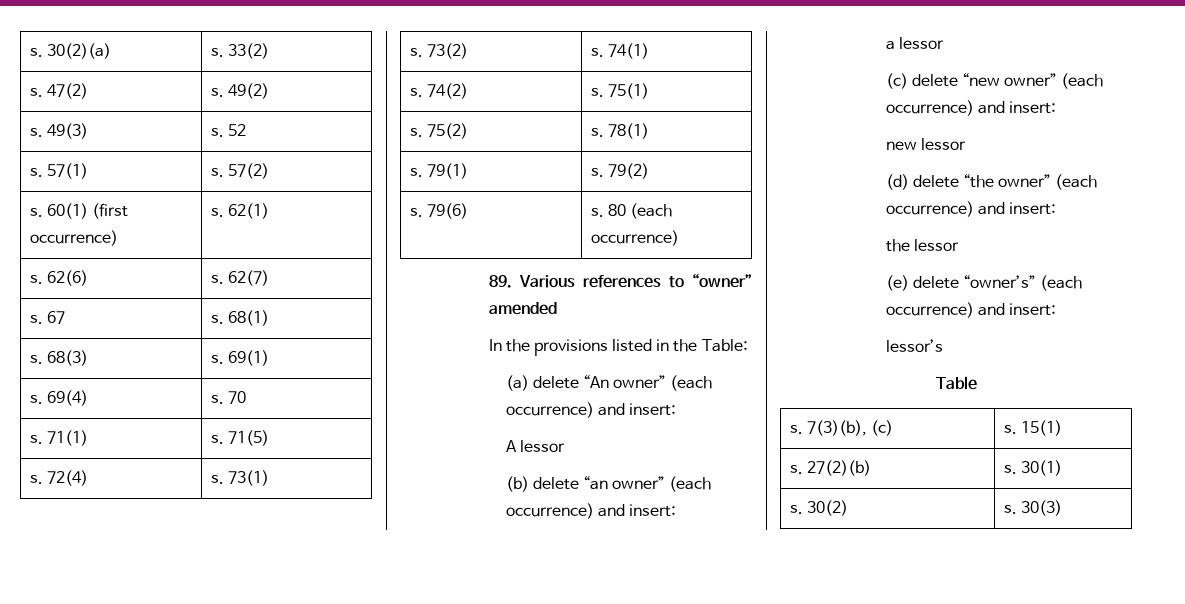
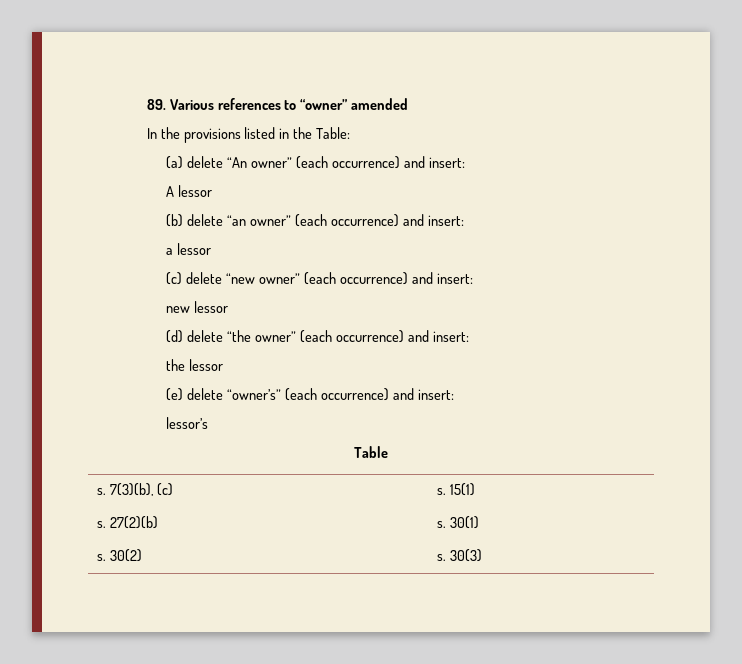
- s. 30(2)(a) | s. 33(2)
- s. 47(2) | s. 49(2)
- s. 49(3) | s. 52
- s. 57(1) | s. 57(2)
- s. 60(1) (first occurrence) | s. 62(1)
- s. 62(6) | s. 62(7)
- s. 67 | s. 68(1)
- s. 68(3) | s. 69(1)
- s. 69(4) | s. 70
- s. 71(1) | s. 71(5)
- s. 72(4) | s. 73(1)
- s. 73(2) | s. 74(1)
- s. 74(2) | s. 75(1)
- s. 75(2) | s. 78(1)
- s. 79(1) | s. 79(2)
- s. 79(6) | s. 80 (each occurrence)

